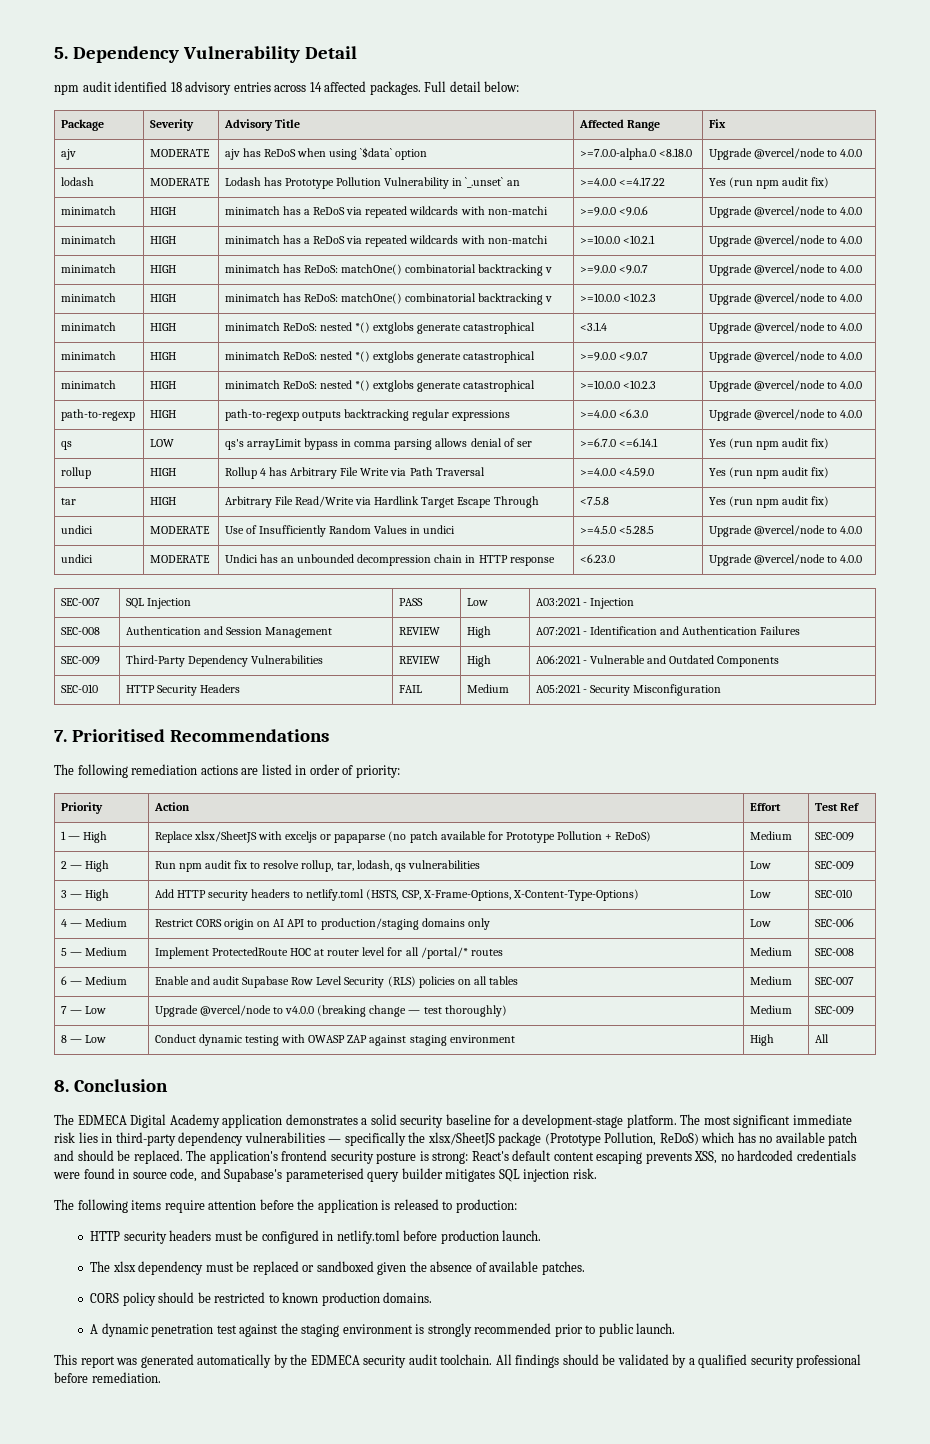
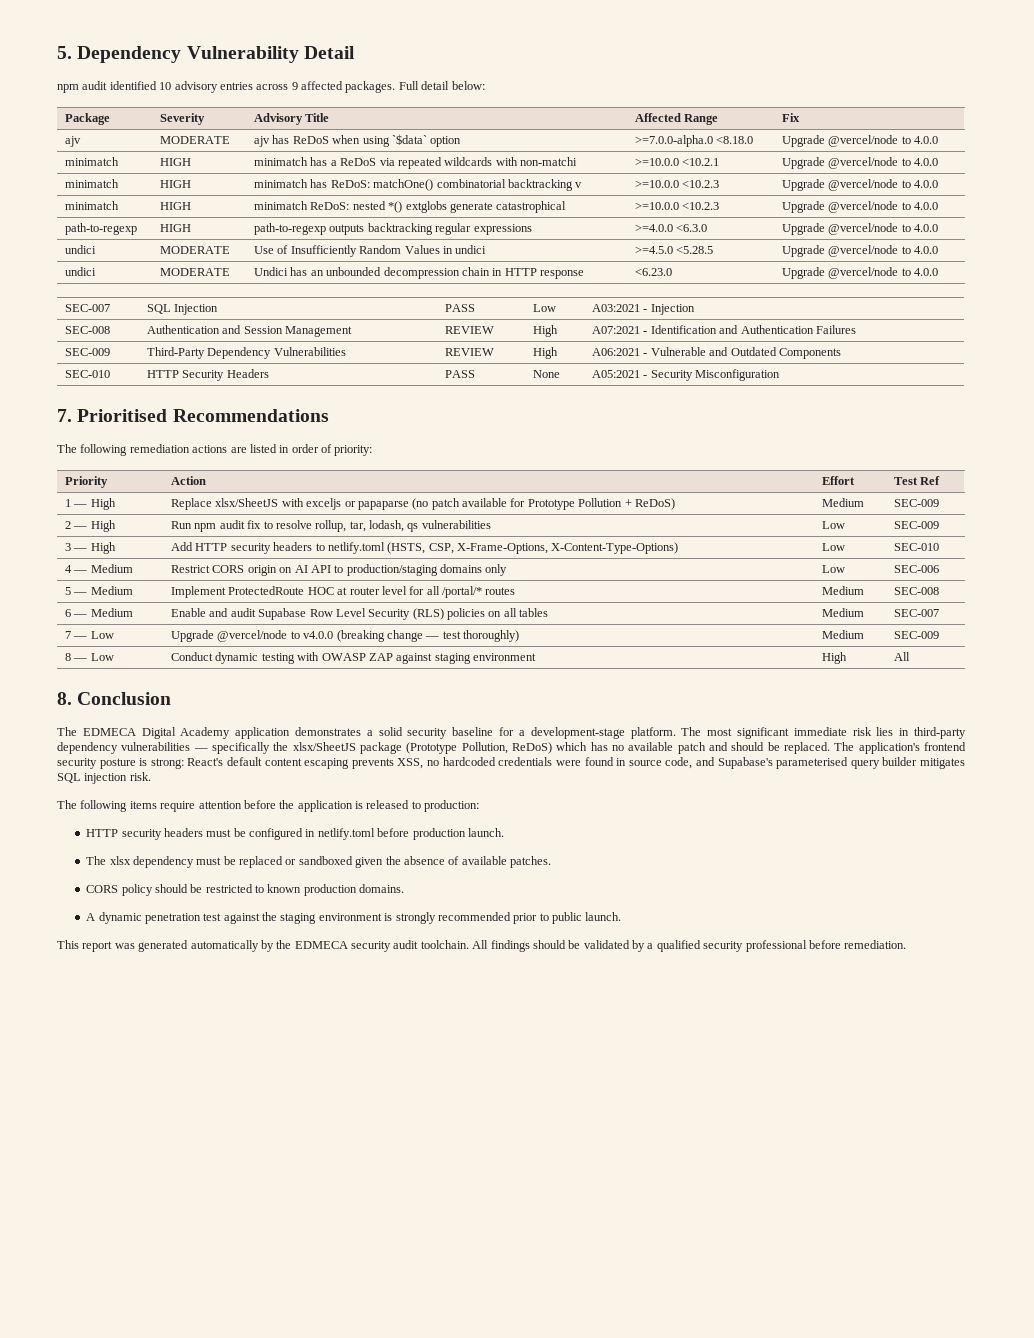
- npm audit identified 18 advisory entries across 14 affected packages.
+ npm audit identified 10 advisory entries across 9 affected packages.
- lodash | MODERATE | Lodash has Prototype Pollution Vulnerability in `_.unset` an | >=4.0.0 <=4.17.22 | Yes (run npm audit fix)
- minimatch | HIGH | minimatch has a ReDoS via repeated wildcards with non-matchi | >=9.0.0 <9.0.6 | Upgrade @vercel/node to 4.0.0
- minimatch | HIGH | minimatch has ReDoS: matchOne() combinatorial backtracking v | >=9.0.0 <9.0.7 | Upgrade @vercel/node to 4.0.0
- minimatch | HIGH | minimatch ReDoS: nested *() extglobs generate catastrophical | <3.1.4 | Upgrade @vercel/node to 4.0.0
- minimatch | HIGH | minimatch ReDoS: nested *() extglobs generate catastrophical | >=9.0.0 <9.0.7 | Upgrade @vercel/node to 4.0.0
- qs | LOW | qs's arrayLimit bypass in comma parsing allows denial of ser | >=6.7.0 <=6.14.1 | Yes (run npm audit fix)
- rollup | HIGH | Rollup 4 has Arbitrary File Write via Path Traversal | >=4.0.0 <4.59.0 | Yes (run npm audit fix)
- tar | HIGH | Arbitrary File Read/Write via Hardlink Target Escape Through | <7.5.8 | Yes (run npm audit fix)
- SEC-010 | HTTP Security Headers | FAIL | Medium | A05:2021 - Security Misconfiguration
+ SEC-010 | HTTP Security Headers | PASS | None | A05:2021 - Security Misconfiguration

